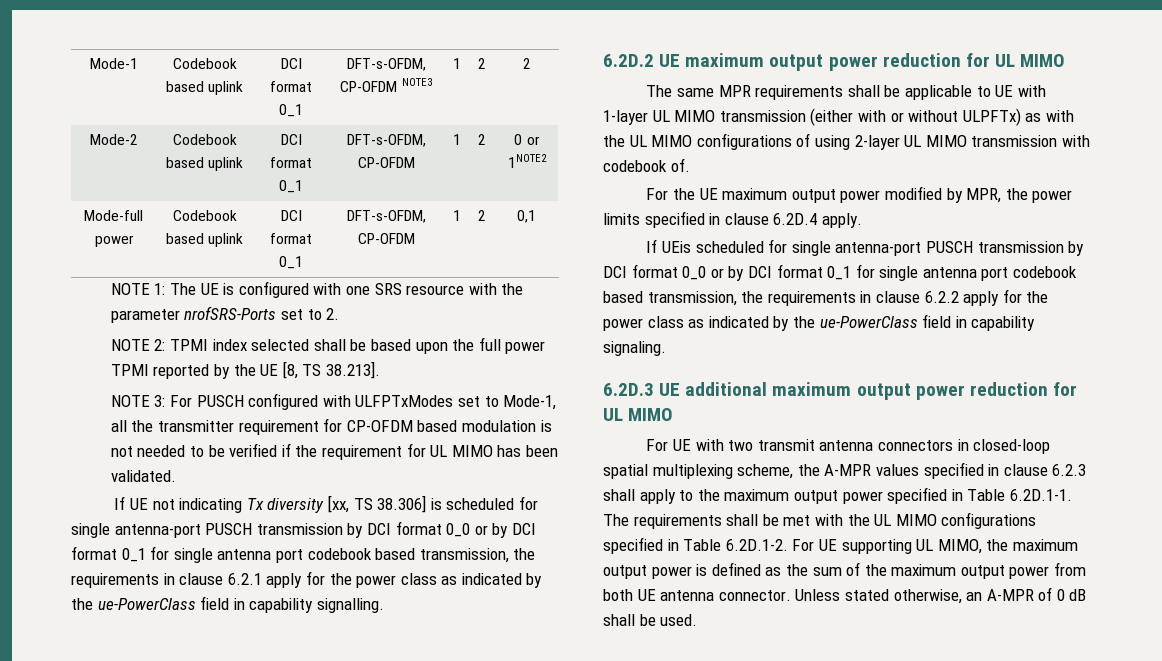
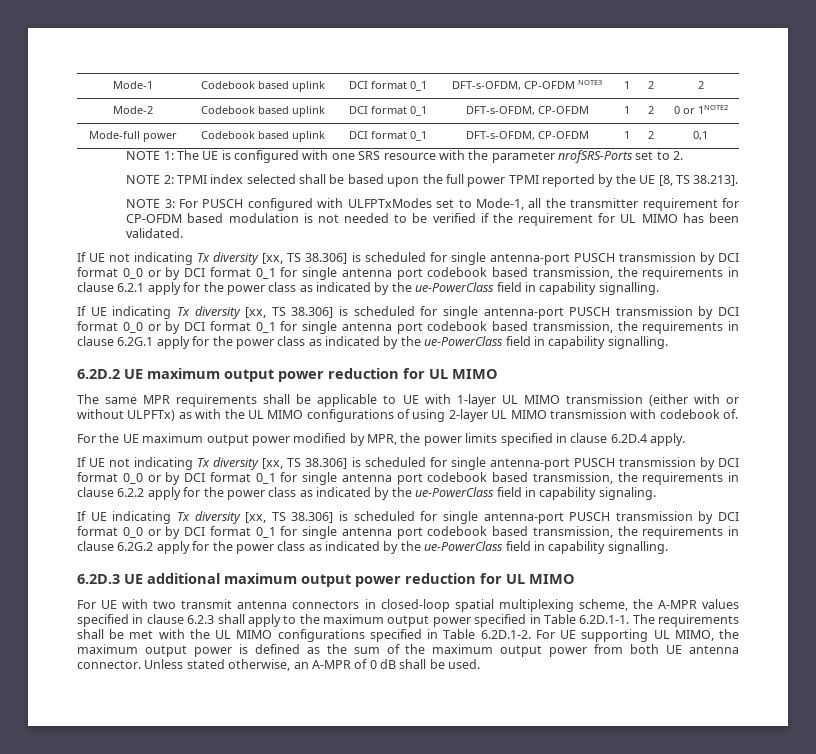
+ If UE indicating Tx diversity [xx, TS 38.306] is scheduled for single antenna-port PUSCH transmission by DCI format 0_0 or by DCI format 0_1 for single antenna port codebook based transmission, the requirements in clause 6.2G.1 apply for the power class as indicated by the ue-PowerClass field in capability signalling.
- If UEis scheduled for single antenna-port PUSCH transmission by DCI format 0_0 or by DCI format 0_1 for single antenna port codebook based transmission, the requirements in clause 6.2.2 apply for the power class as indicated by the ue-PowerClass field in capability signaling.
+ If UE not indicating Tx diversity [xx, TS 38.306] is scheduled for single antenna-port PUSCH transmission by DCI format 0_0 or by DCI format 0_1 for single antenna port codebook based transmission, the requirements in clause 6.2.2 apply for the power class as indicated by the ue-PowerClass field in capability signaling.
+ If UE indicating Tx diversity [xx, TS 38.306] is scheduled for single antenna-port PUSCH transmission by DCI format 0_0 or by DCI format 0_1 for single antenna port codebook based transmission, the requirements in clause 6.2G.2 apply for the power class as indicated by the ue-PowerClass field in capability signalling.

